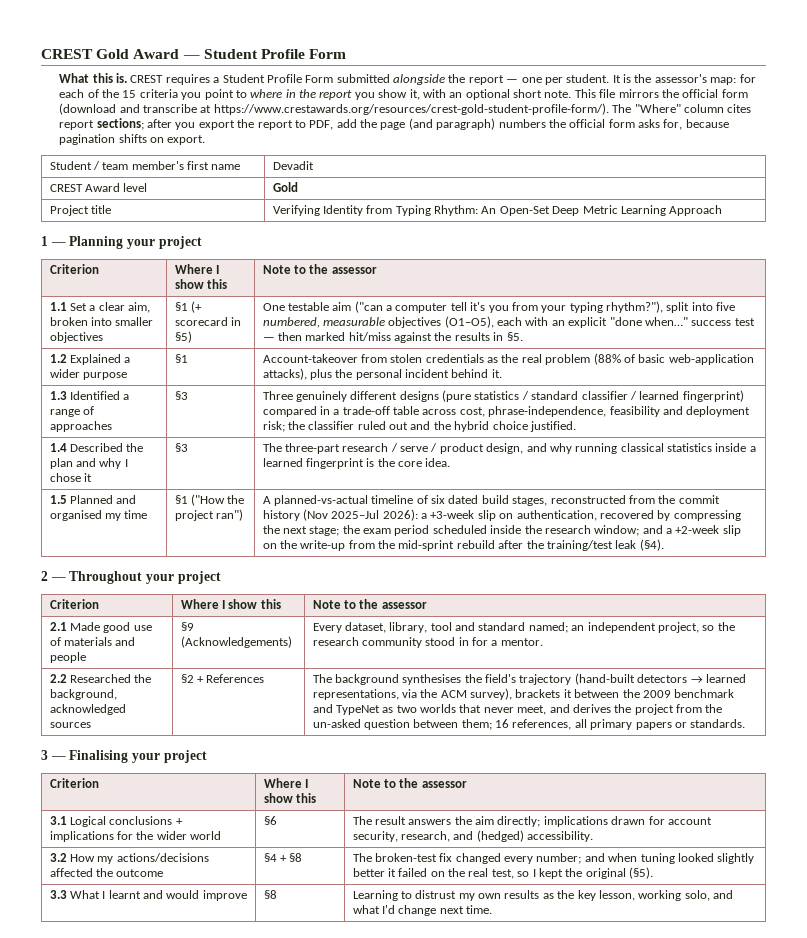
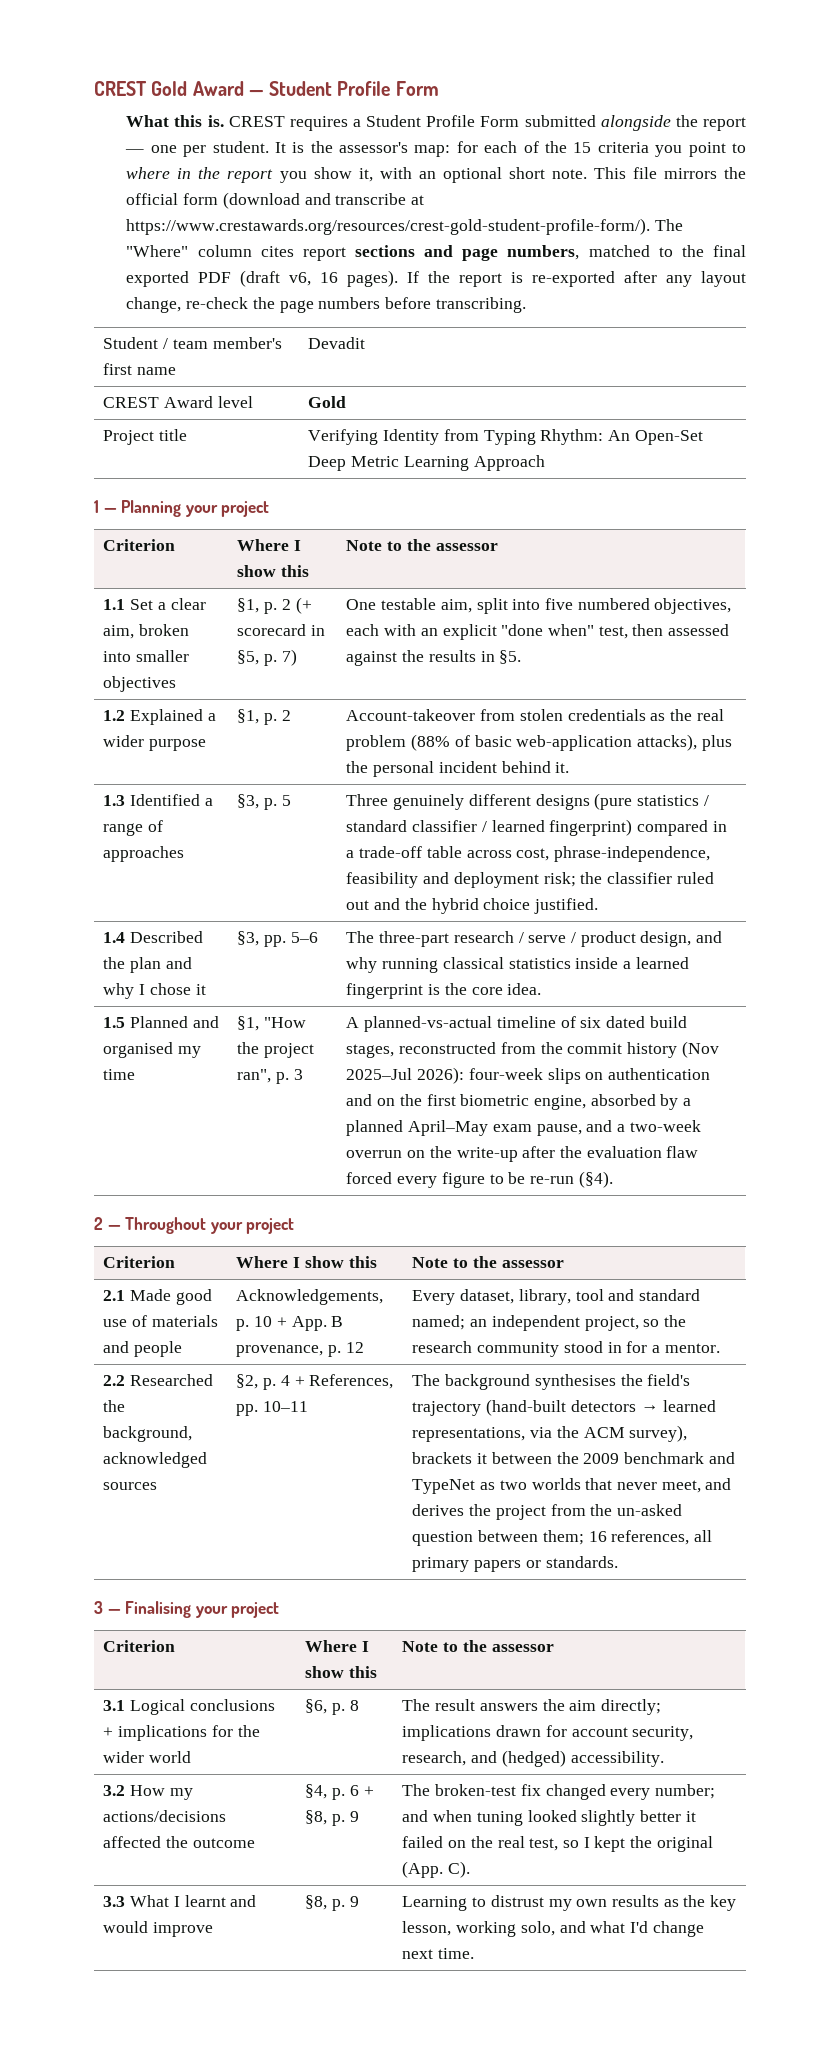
- This file mirrors the official form (download and transcribe at https://www.crestawards.org/resources/crest-gold-student-profile-form/). The "Where" column cites report sections; after you export the report to PDF, add the page (and paragraph) numbers the official form asks for, because pagination shifts on export.
+ This file mirrors the official form (download and transcribe at https://www.crestawards.org/resources/crest-gold-student-profile-form/). The "Where" column cites report sections and page numbers, matched to the final exported PDF (draft v6, 16 pages). If the report is re-exported after any layout change, re-check the page numbers before transcribing.
- §1 (+ scorecard in §5) | One testable aim ("can a computer tell it's you from your typing rhythm?"), split into five numbered, measurable objectives (O1–O5), each with an explicit "done when…" success test — then marked hit/miss against the results in §5.
+ §1, p. 2 (+ scorecard in §5, p. 7) | One testable aim, split into five numbered objectives, each with an explicit "done when" test, then assessed against the results in §5.
- 1.2 Explained a wider purpose | §1 | Account-takeover from stolen credentials as the real problem (88% of basic web-application attacks), plus the personal incident behind it.
+ 1.2 Explained a wider purpose | §1, p. 2 | Account-takeover from stolen credentials as the real problem (88% of basic web-application attacks), plus the personal incident behind it.
- 1.3 Identified a range of approaches | §3
+ 1.3 Identified a range of approaches | §3, p. 5
- 1.4 Described the plan and why I chose it | §3 | The three-part research / serve / product design, and why running classical statistics inside a learned fingerprint is the core idea.
+ 1.4 Described the plan and why I chose it | §3, pp. 5–6 | The three-part research / serve / product design, and why running classical statistics inside a learned fingerprint is the core idea.
- §1 ("How the project ran")
+ §1, "How the project ran", p. 3
- A planned-vs-actual timeline of six dated build stages, reconstructed from the commit history (Nov 2025–Jul 2026): a +3-week slip on authentication, recovered by compressing the next stage; the exam period scheduled inside the research window; and a +2-week slip on the write-up from the mid-sprint rebuild after the training/test leak (§4).
+ A planned-vs-actual timeline of six dated build stages, reconstructed from the commit history (Nov 2025–Jul 2026): four-week slips on authentication and on the first biometric engine, absorbed by a planned April–May exam pause, and a two-week overrun on the write-up after the evaluation flaw forced every figure to be re-run (§4).
- 2.1 Made good use of materials and people | §9 (Acknowledgements) | Every dataset, library, tool and standard named; an independent project, so the research community stood in for a mentor.
+ 2.1 Made good use of materials and people | Acknowledgements, p. 10 + App. B provenance, p. 12 | Every dataset, library, tool and standard named; an independent project, so the research community stood in for a mentor.
- §2 + References
+ §2, p. 4 + References, pp. 10–11
- 3.1 Logical conclusions + implications for the wider world | §6 | The result answers the aim directly; implications drawn for account security, research, and (hedged) accessibility.
+ 3.1 Logical conclusions + implications for the wider world | §6, p. 8 | The result answers the aim directly; implications drawn for account security, research, and (hedged) accessibility.
- 3.2 How my actions/decisions affected the outcome | §4 + §8 | The broken-test fix changed every number; and when tuning looked slightly better it failed on the real test, so I kept the original (§5).
+ 3.2 How my actions/decisions affected the outcome | §4, p. 6 + §8, p. 9 | The broken-test fix changed every number; and when tuning looked slightly better it failed on the real test, so I kept the original (App. C).
- 3.3 What I learnt and would improve | §8 | Learning to distrust my own results as the key lesson, working solo, and what I'd change next time.
+ 3.3 What I learnt and would improve | §8, p. 9 | Learning to distrust my own results as the key lesson, working solo, and what I'd change next time.

